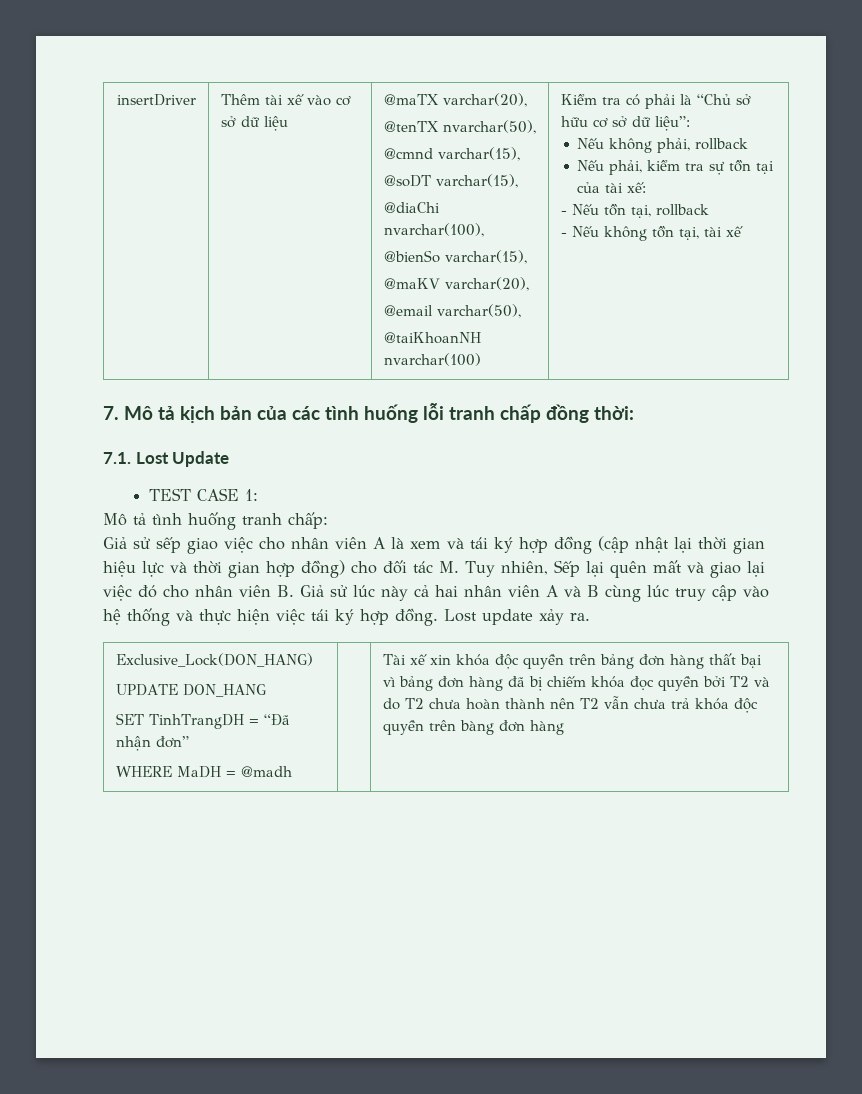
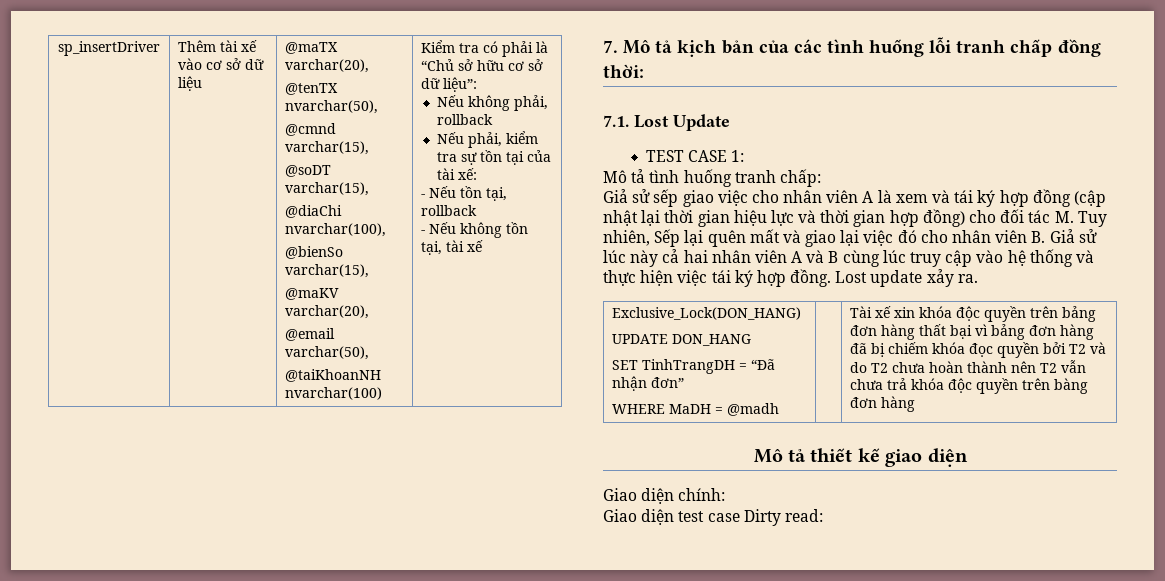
- insertDriver
+ sp_insertDriver
+ Mô tả thiết kế giao diện
+ Giao diện chính:
+ Giao diện test case Dirty read:

